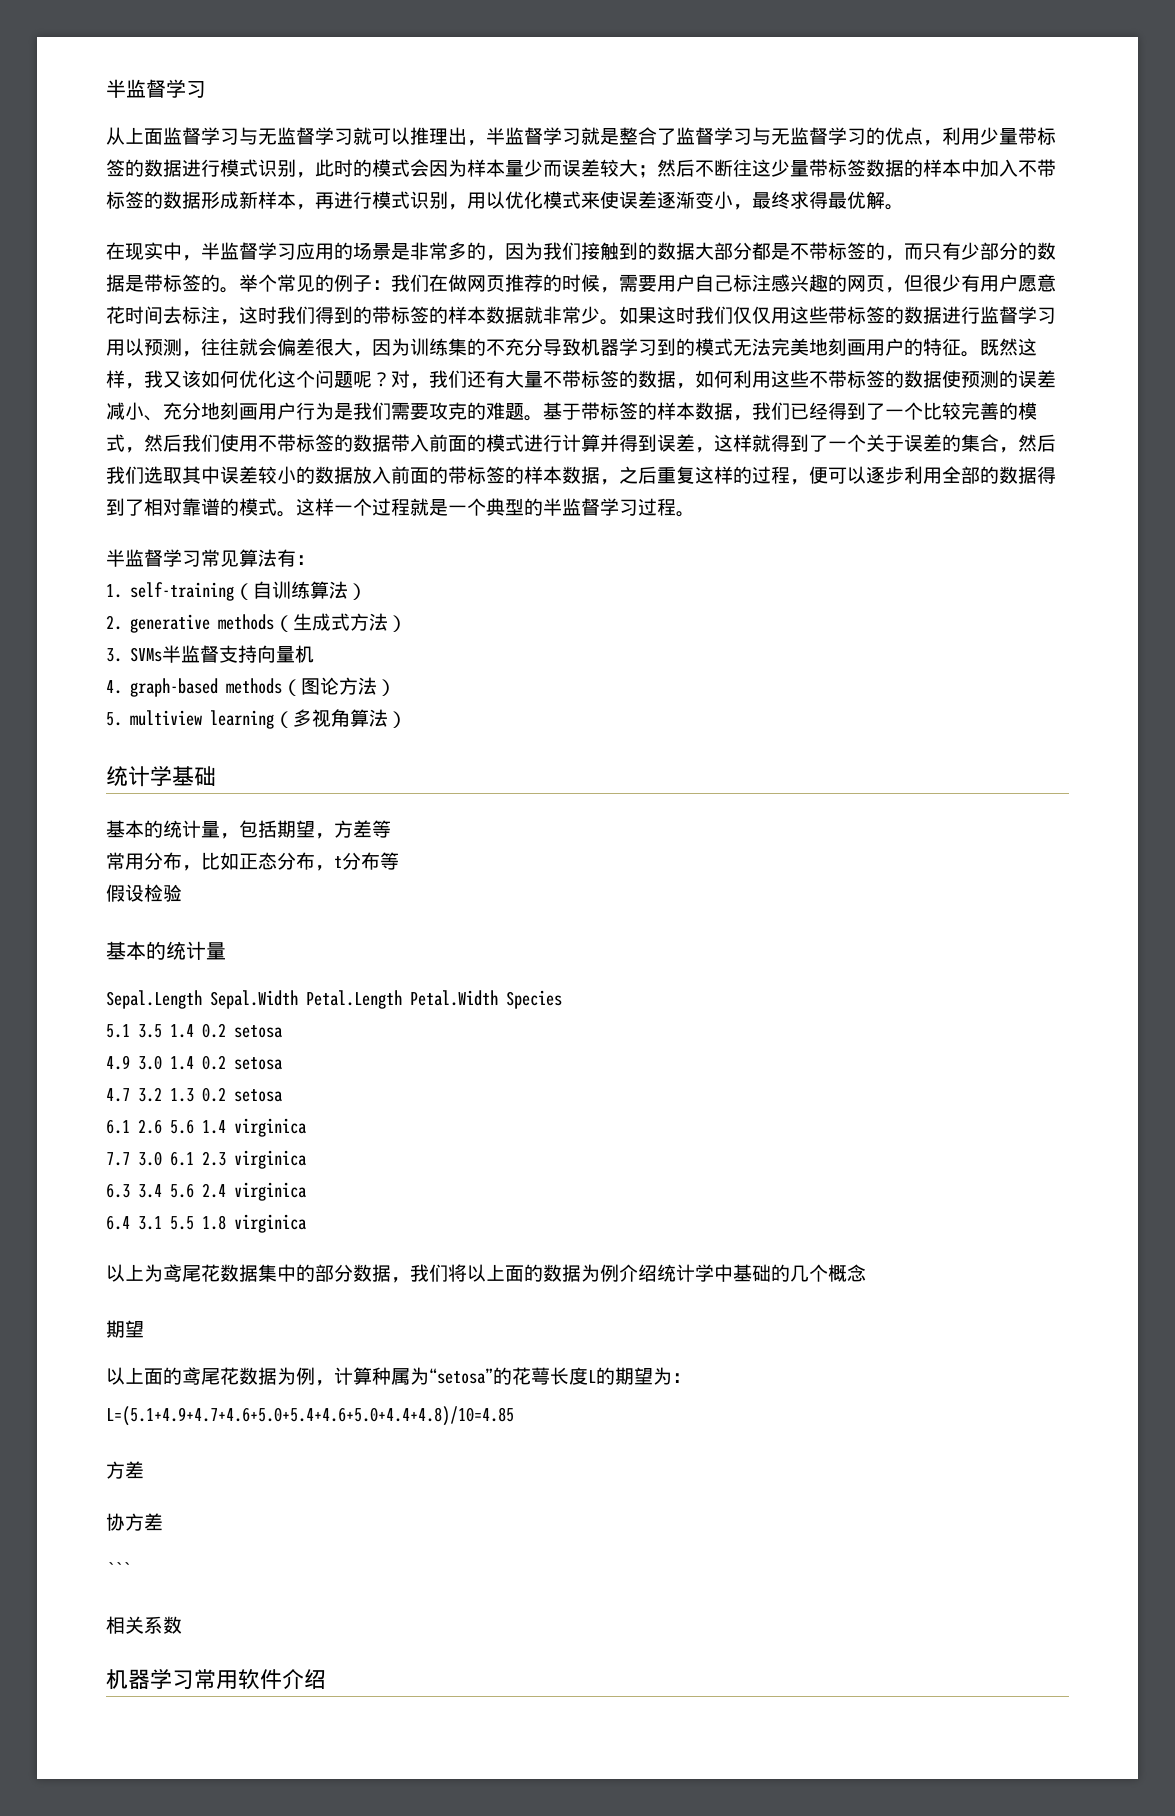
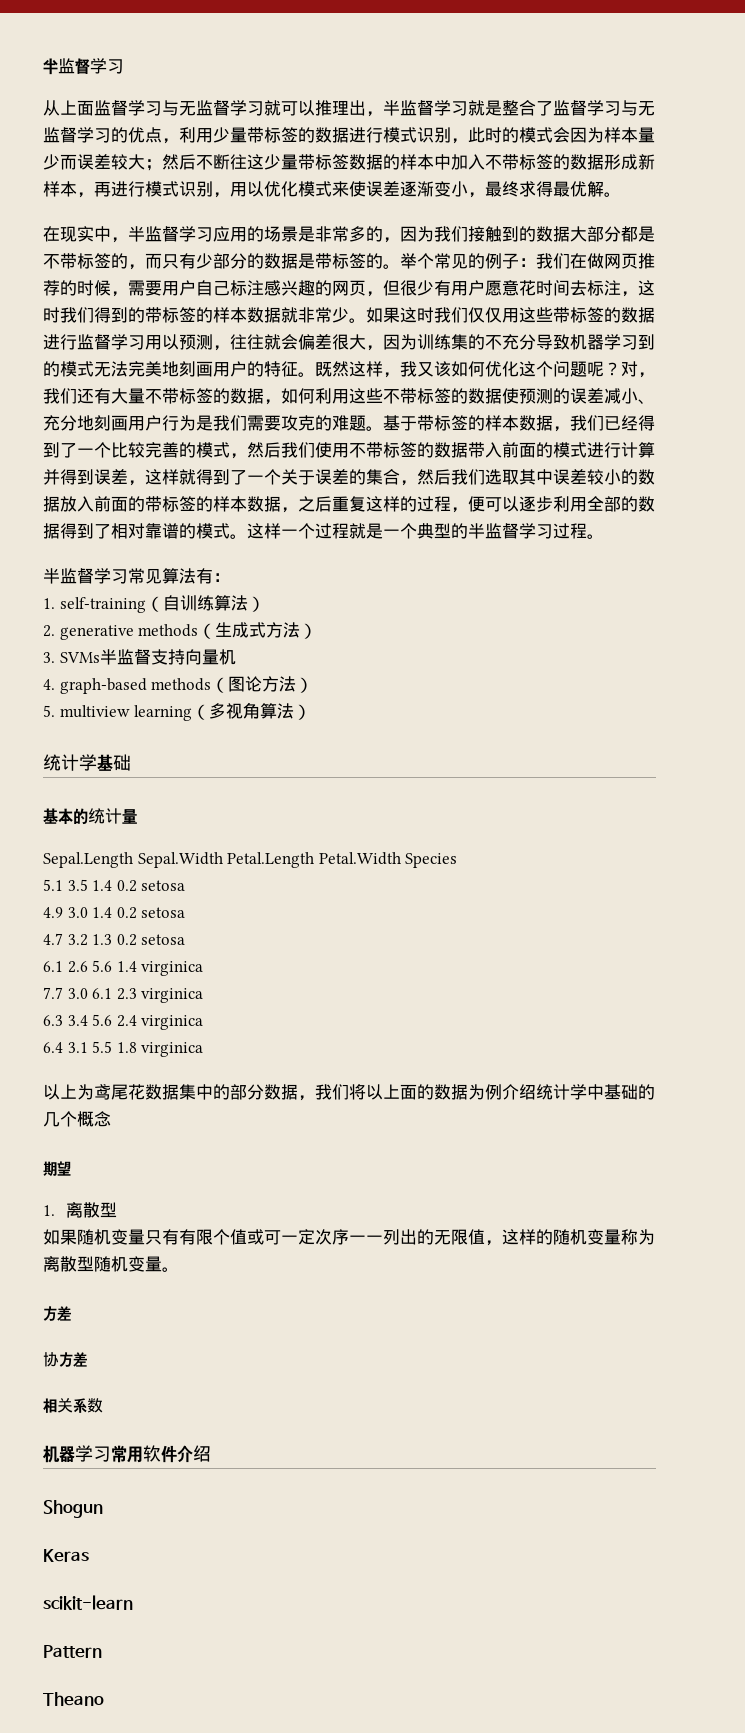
- 基本的统计量，包括期望，方差等
- 常用分布，比如正态分布，t分布等
- 假设检验
- 以上面的鸢尾花数据为例，计算种属为“setosa”的花萼长度L的期望为：
- L=(5.1+4.9+4.7+4.6+5.0+5.4+4.6+5.0+4.4+4.8)/10=4.85
+ 1.离散型
+ 如果随机变量只有有限个值或可一定次序一一列出的无限值，这样的随机变量称为离散型随机变量。
- ```
+ Shogun
+ Keras
+ scikit-learn
+ Pattern
+ Theano

